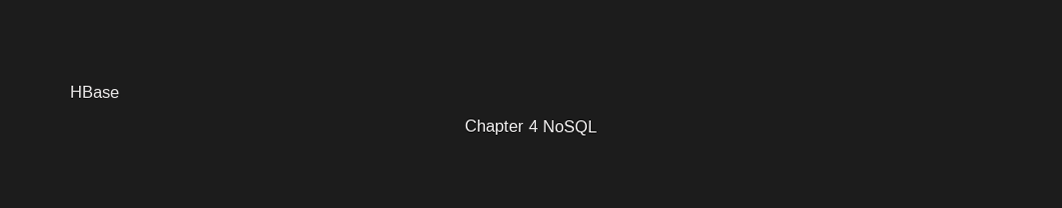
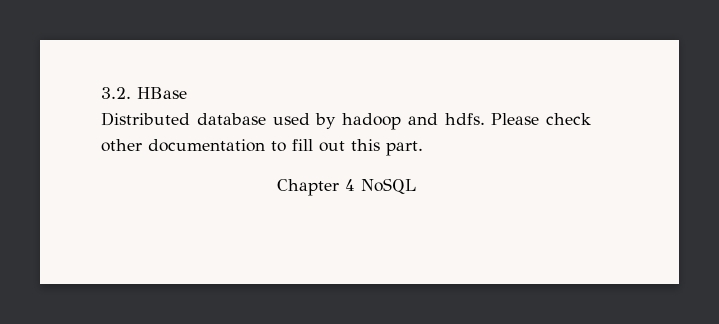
- HBase
+ 3.2. HBase
+ Distributed database used by hadoop and hdfs. Please check other documentation to fill out this part.

